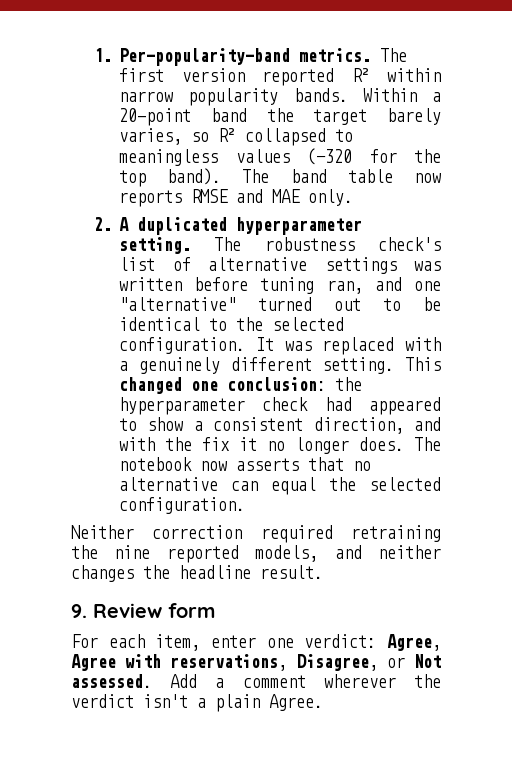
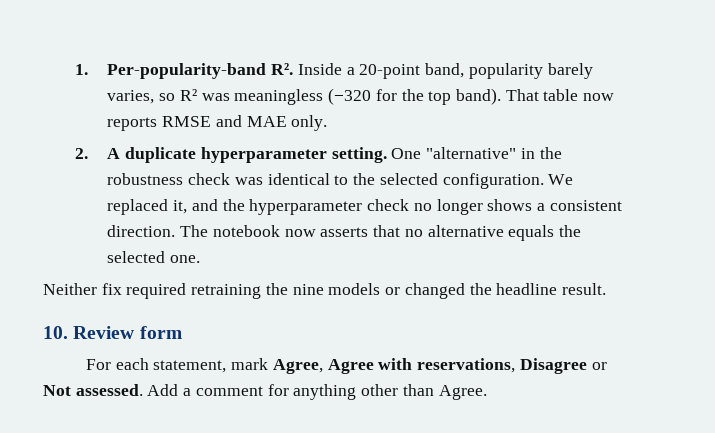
- 1. Per-popularity-band metrics. The first version reported R² within narrow popularity bands. Within a 20-point band the target barely varies, so R² collapsed to meaningless values (−320 for the top band).
+ 1. Per-popularity-band R². Inside a 20-point band, popularity barely varies, so R² was meaningless (−320 for the top band).
- The band table now reports RMSE and MAE only.
+ That table now reports RMSE and MAE only.
- 2. A duplicated hyperparameter setting.
+ 2. A duplicate hyperparameter setting.
- The robustness check's list of alternative settings was written before tuning ran, and one "alternative" turned out to be identical to the selected configuration.
+ One "alternative" in the robustness check was identical to the selected configuration.
- It was replaced with a genuinely different setting. This changed one conclusion: the hyperparameter check had appeared to show a consistent direction, and with the fix it no longer does.
+ We replaced it, and the hyperparameter check no longer shows a consistent direction.
- The notebook now asserts that no alternative can equal the selected configuration.
+ The notebook now asserts that no alternative equals the selected one.
- Neither correction required retraining the nine reported models, and neither changes the headline result.
+ Neither fix required retraining the nine models or changed the headline result.
- 9. Review form
+ 10. Review form
- For each item, enter one verdict: Agree, Agree with reservations, Disagree, or Not assessed.
+ For each statement, mark Agree, Agree with reservations, Disagree or Not assessed.
- Add a comment wherever the verdict isn't a plain Agree.
+ Add a comment for anything other than Agree.

